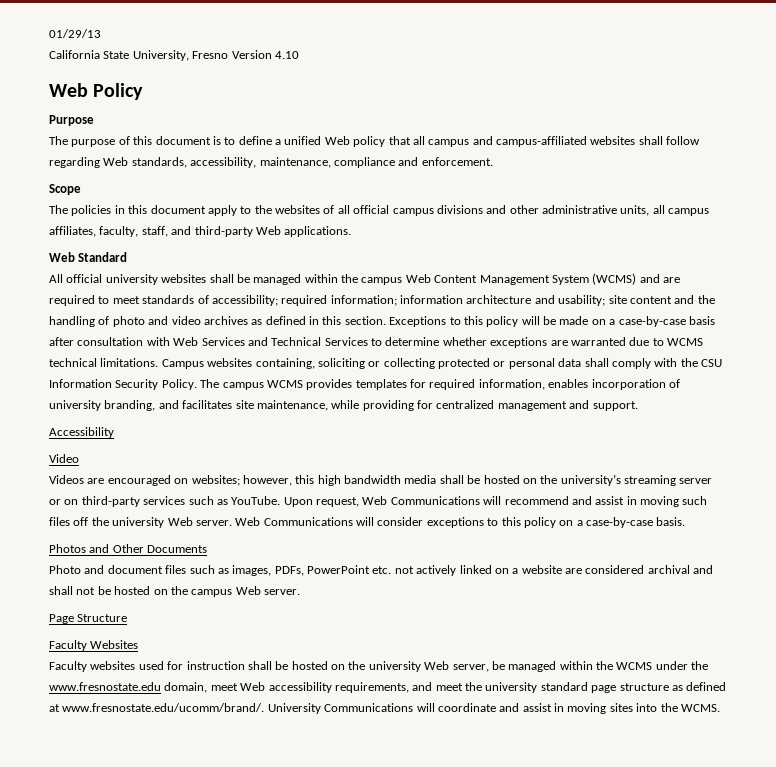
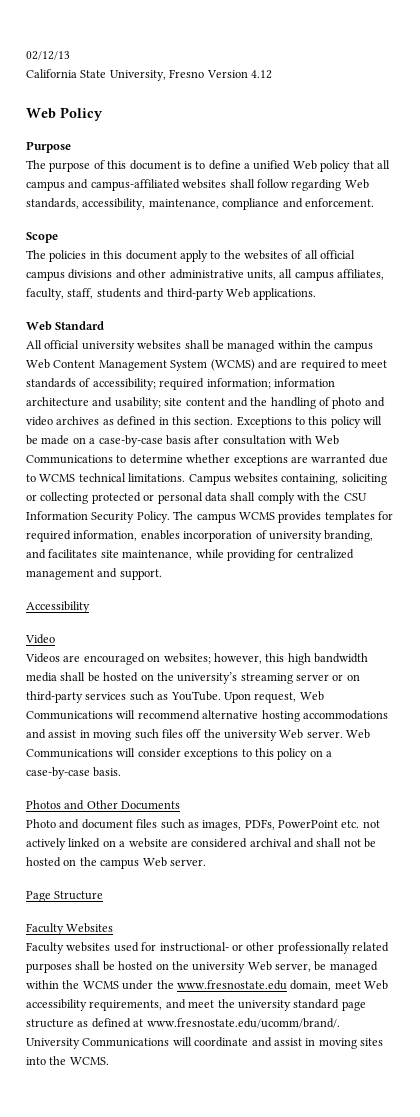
- 01/29/13
+ 02/12/13
- California State University, Fresno Version 4.10
+ California State University, Fresno Version 4.12
- The policies in this document apply to the websites of all official campus divisions and other administrative units, all campus affiliates, faculty, staff, and third-party Web applications.
+ The policies in this document apply to the websites of all official campus divisions and other administrative units, all campus affiliates, faculty, staff, students and third-party Web applications.
- Exceptions to this policy will be made on a case-by-case basis after consultation with Web Services and Technical Services to determine whether exceptions are warranted due to WCMS technical limitations.
+ Exceptions to this policy will be made on a case-by-case basis after consultation with Web Communications to determine whether exceptions are warranted due to WCMS technical limitations.
- Upon request, Web Communications will recommend and assist in moving such files off the university Web server.
+ Upon request, Web Communications will recommend alternative hosting accommodations and assist in moving such files off the university Web server.
- Faculty websites used for instruction shall be hosted on the university Web server, be managed within the WCMS under the www.fresnostate.edu domain, meet Web accessibility requirements, and meet the university standard page structure as defined at www.fresnostate.edu/ucomm/brand/. University Communications will coordinate and assist in moving sites into the WCMS.
+ Faculty websites used for instructional- or other professionally related purposes shall be hosted on the university Web server, be managed within the WCMS under the www.fresnostate.edu domain, meet Web accessibility requirements, and meet the university standard page structure as defined at www.fresnostate.edu/ucomm/brand/. University Communications will coordinate and assist in moving sites into the WCMS.

